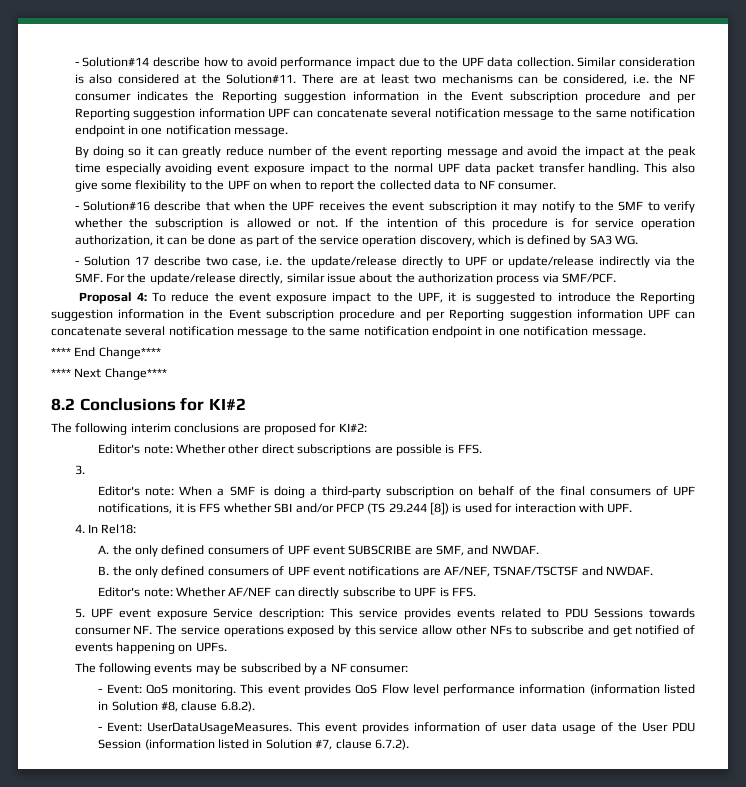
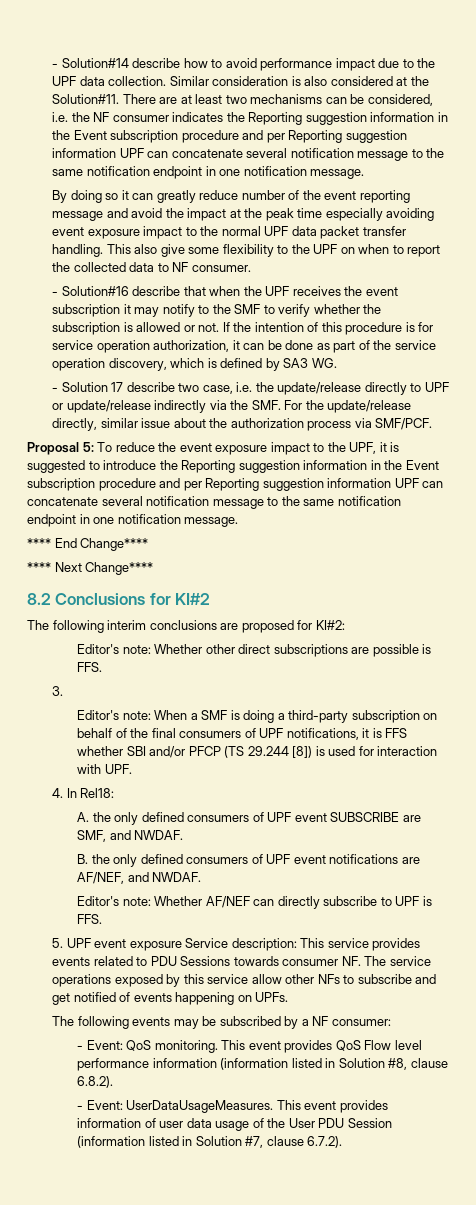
- Proposal 4: To reduce the event exposure impact to the UPF, it is suggested to introduce the Reporting suggestion information in the Event subscription procedure and per Reporting suggestion information UPF can concatenate several notification message to the same notification endpoint in one notification message.
+ Proposal 5: To reduce the event exposure impact to the UPF, it is suggested to introduce the Reporting suggestion information in the Event subscription procedure and per Reporting suggestion information UPF can concatenate several notification message to the same notification endpoint in one notification message.
- B. the only defined consumers of UPF event notifications are AF/NEF, TSNAF/TSCTSF and NWDAF.
+ B. the only defined consumers of UPF event notifications are AF/NEF, and NWDAF.

